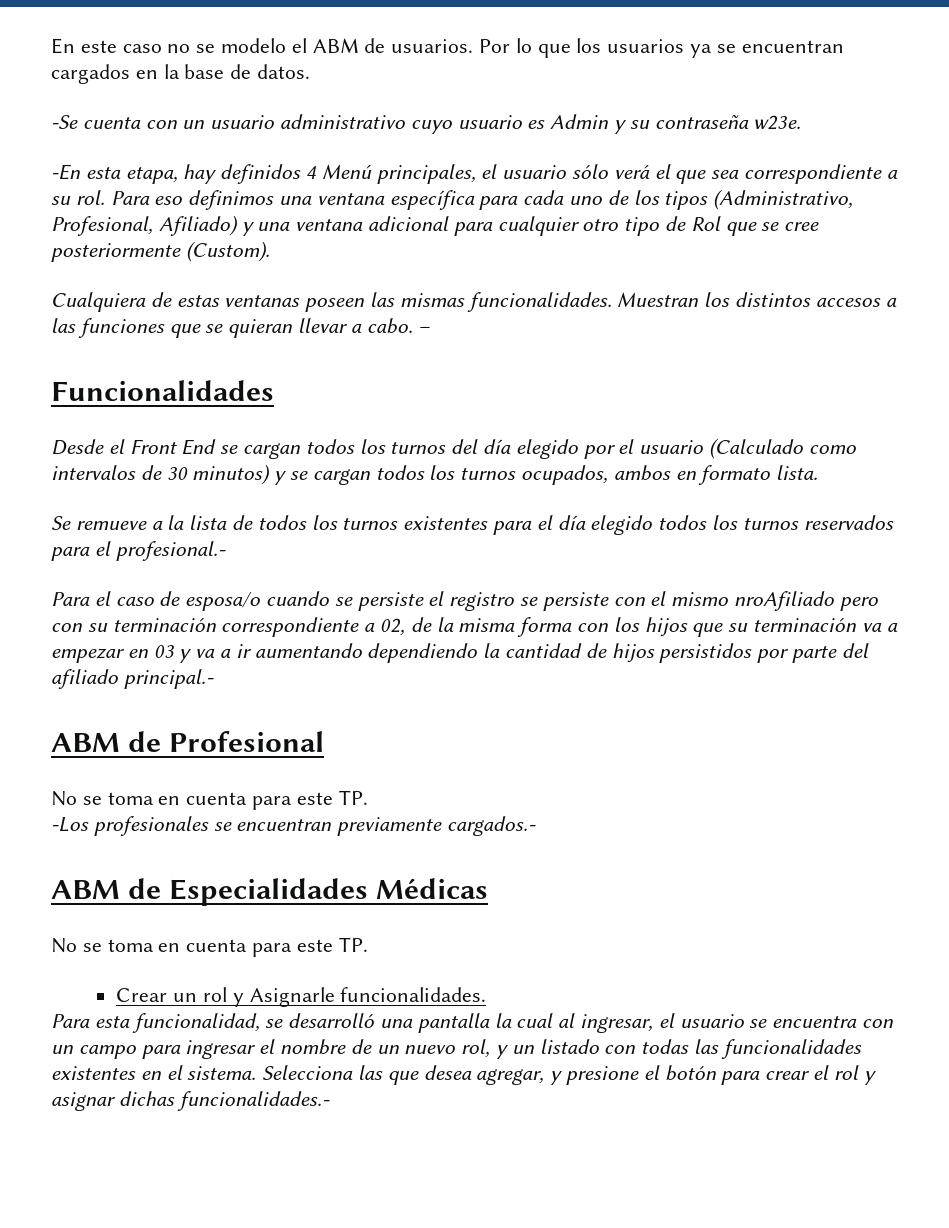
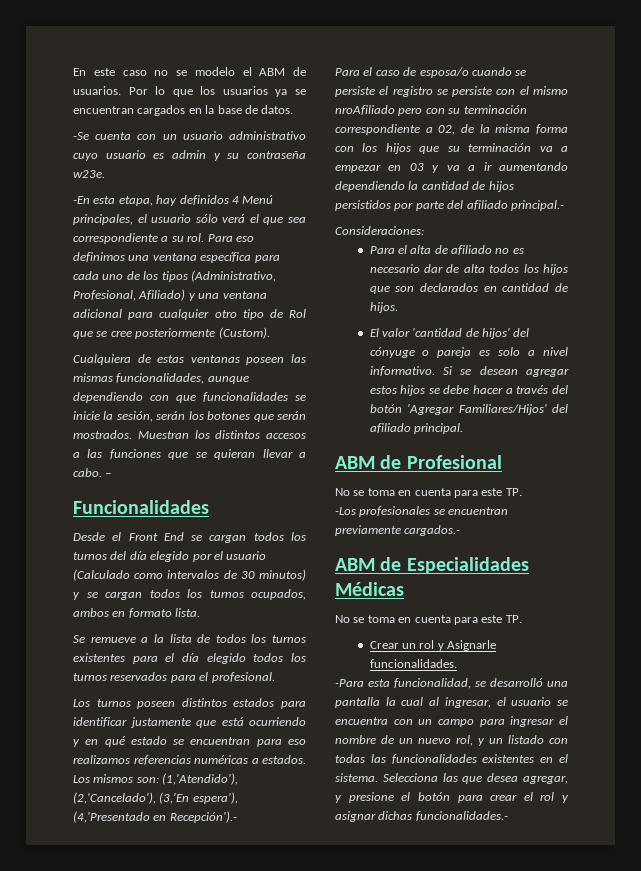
- -Se cuenta con un usuario administrativo cuyo usuario es Admin y su contraseña w23e.
+ -Se cuenta con un usuario administrativo cuyo usuario es admin y su contraseña w23e.
- Cualquiera de estas ventanas poseen las mismas funcionalidades.
+ Cualquiera de estas ventanas poseen las mismas funcionalidades, aunque dependiendo con que funcionalidades se inicie la sesión, serán los botones que serán mostrados.
- Se remueve a la lista de todos los turnos existentes para el día elegido todos los turnos reservados para el profesional.-
+ Se remueve a la lista de todos los turnos existentes para el día elegido todos los turnos reservados para el profesional.
+ Los turnos poseen distintos estados para identificar justamente que está ocurriendo y en qué estado se encuentran para eso realizamos referencias numéricas a estados. Los mismos son: (1,'Atendido'), (2,'Cancelado'), (3,'En espera'), (4,'Presentado en Recepción').-
+ Consideraciones:
+ Para el alta de afiliado no es necesario dar de alta todos los hijos que son declarados en cantidad de hijos.
+ El valor 'cantidad de hijos' del cónyuge o pareja es solo a nivel informativo. Si se desean agregar estos hijos se debe hacer a través del botón 'Agregar Familiares/Hijos' del afiliado principal.
- Para esta funcionalidad, se desarrolló una pantalla la cual al ingresar, el usuario se encuentra con un campo para ingresar el nombre de un nuevo rol, y un listado con todas las funcionalidades existentes en el sistema.
+ -Para esta funcionalidad, se desarrolló una pantalla la cual al ingresar, el usuario se encuentra con un campo para ingresar el nombre de un nuevo rol, y un listado con todas las funcionalidades existentes en el sistema.

